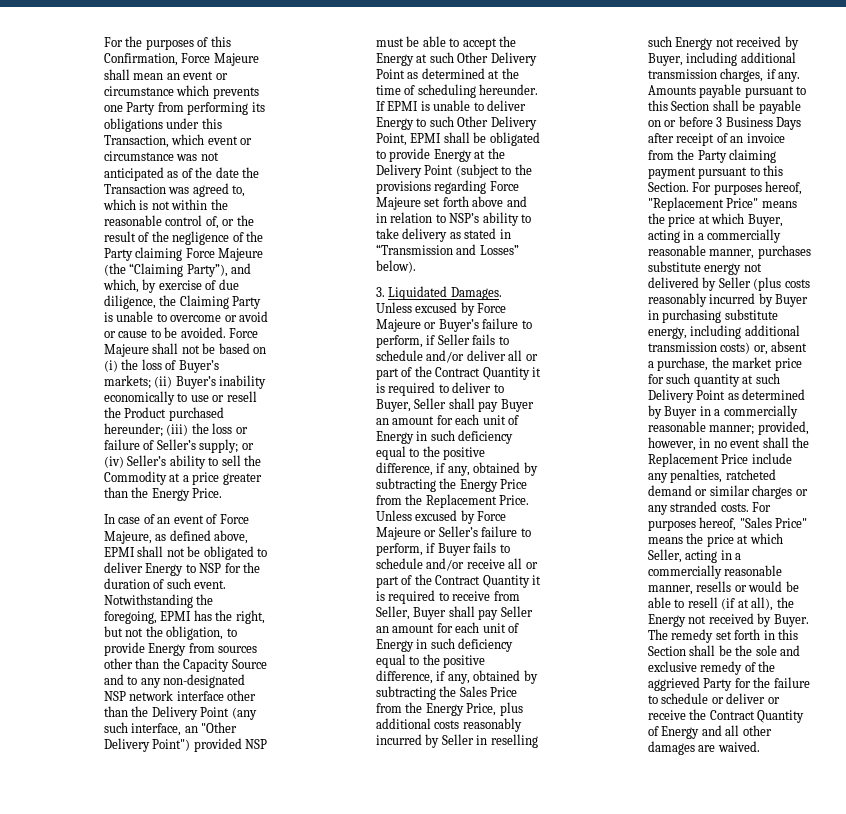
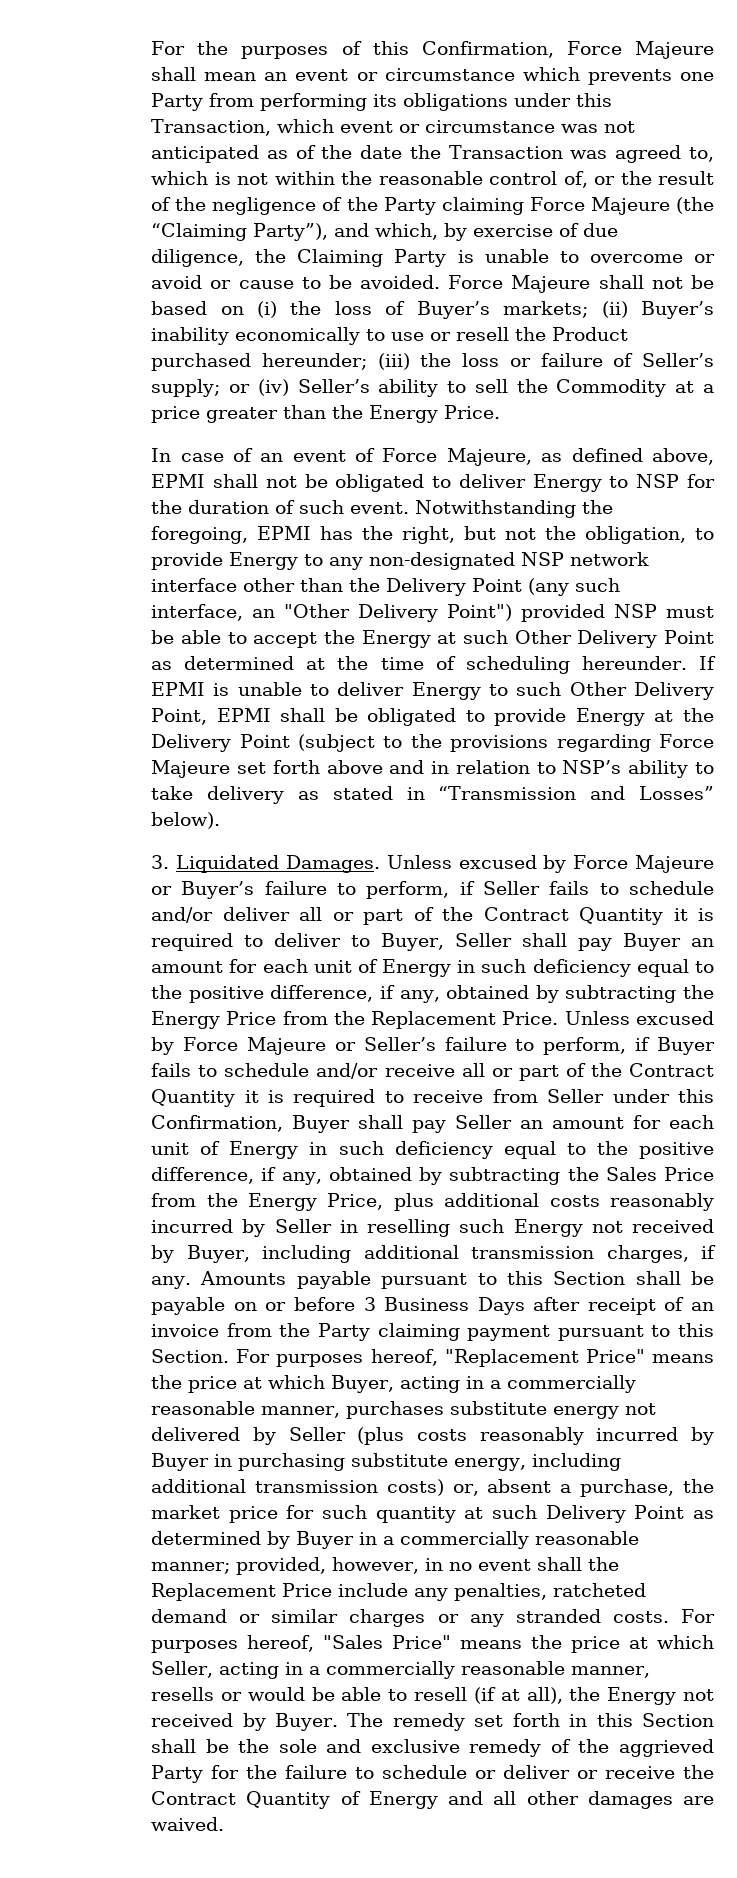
- Notwithstanding the foregoing, EPMI has the right, but not the obligation, to provide Energy from sources other than the Capacity Source and to any non-designated NSP network interface other than the Delivery Point (any such interface, an "Other Delivery Point") provided NSP must be able to accept the Energy at such Other Delivery Point as determined at the time of scheduling hereunder.
+ Notwithstanding the foregoing, EPMI has the right, but not the obligation, to provide Energy to any non-designated NSP network interface other than the Delivery Point (any such interface, an "Other Delivery Point") provided NSP must be able to accept the Energy at such Other Delivery Point as determined at the time of scheduling hereunder.
- Unless excused by Force Majeure or Seller’s failure to perform, if Buyer fails to schedule and/or receive all or part of the Contract Quantity it is required to receive from Seller, Buyer shall pay Seller an amount for each unit of Energy in such deficiency equal to the positive difference, if any, obtained by subtracting the Sales Price from the Energy Price, plus additional costs reasonably incurred by Seller in reselling such Energy not received by Buyer, including additional transmission charges, if any.
+ Unless excused by Force Majeure or Seller’s failure to perform, if Buyer fails to schedule and/or receive all or part of the Contract Quantity it is required to receive from Seller under this Confirmation, Buyer shall pay Seller an amount for each unit of Energy in such deficiency equal to the positive difference, if any, obtained by subtracting the Sales Price from the Energy Price, plus additional costs reasonably incurred by Seller in reselling such Energy not received by Buyer, including additional transmission charges, if any.

